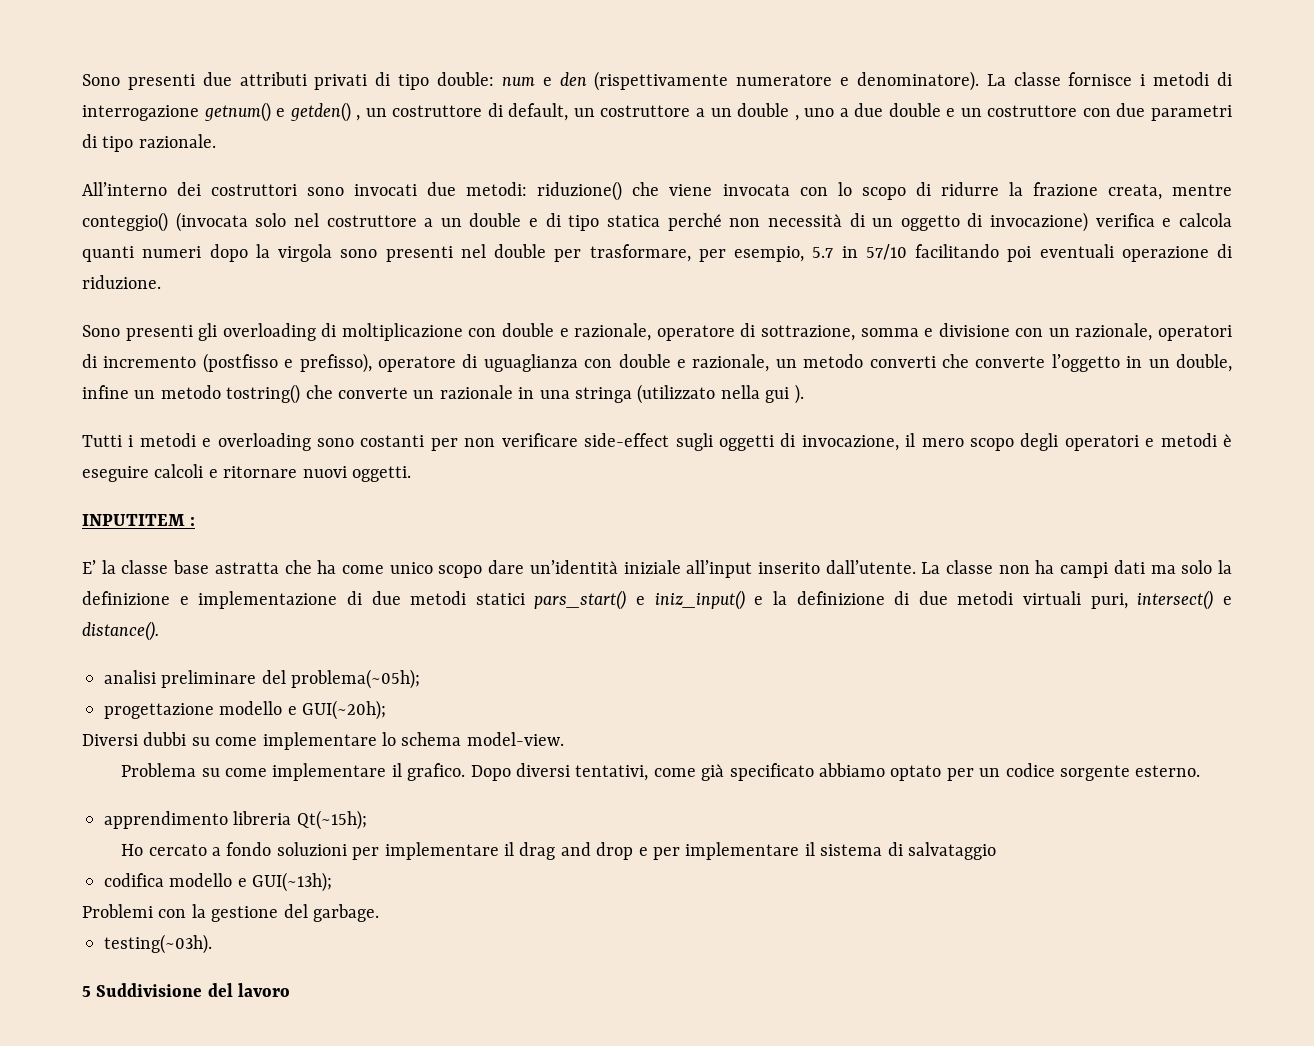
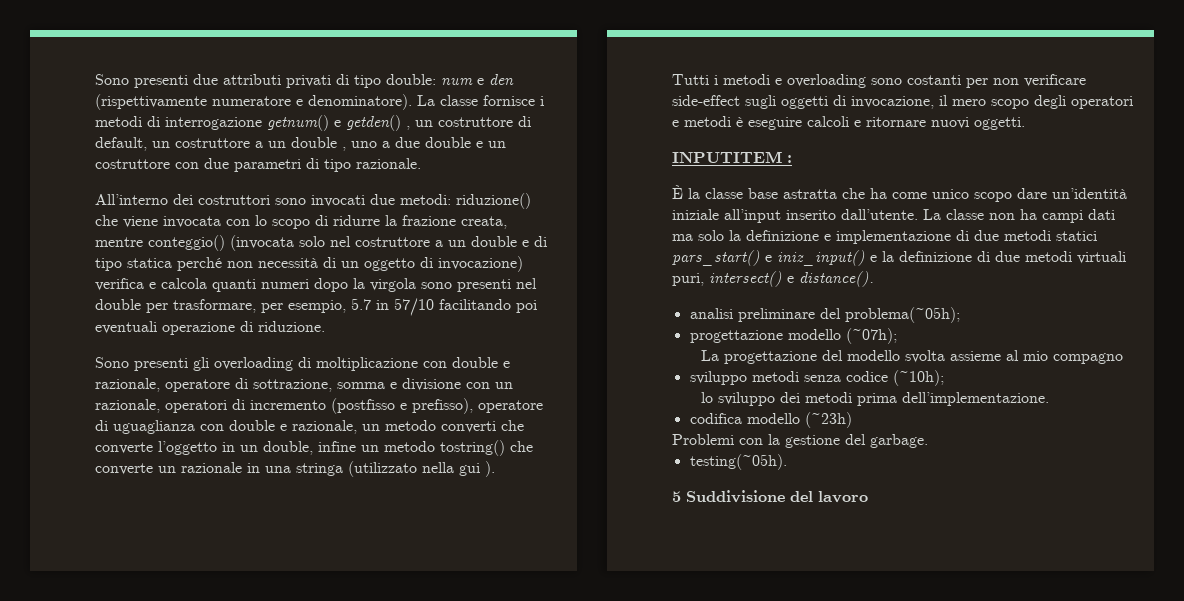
- E’ la classe base astratta che ha come unico scopo dare un’identità iniziale all’input inserito dall’utente.
+ È la classe base astratta che ha come unico scopo dare un’identità iniziale all’input inserito dall’utente.
- progettazione modello e GUI(~20h);
- Diversi dubbi su come implementare lo schema model-view.
- Problema su come implementare il grafico. Dopo diversi tentativi, come già specificato abbiamo optato per un codice sorgente esterno.
- apprendimento libreria Qt(~15h);
- Ho cercato a fondo soluzioni per implementare il drag and drop e per implementare il sistema di salvataggio
+ progettazione modello (~07h);
+ La progettazione del modello svolta assieme al mio compagno
+ sviluppo metodi senza codice (~10h);
+ lo sviluppo dei metodi prima dell’implementazione.
- codifica modello e GUI(~13h);
+ codifica modello (~23h)
- testing(~03h).
+ testing(~05h).

